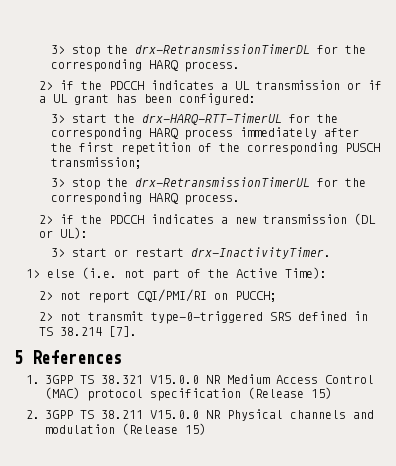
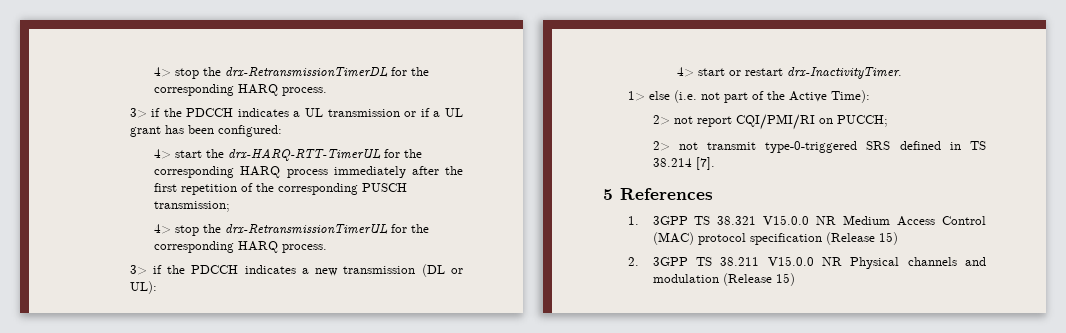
- 3> stop the drx-RetransmissionTimerDL for the corresponding HARQ process.
+ 4> stop the drx-RetransmissionTimerDL for the corresponding HARQ process.
- 2> if the PDCCH indicates a UL transmission or if a UL grant has been configured:
+ 3> if the PDCCH indicates a UL transmission or if a UL grant has been configured:
- 3> start the drx-HARQ-RTT-TimerUL for the corresponding HARQ process immediately after the first repetition of the corresponding PUSCH transmission;
+ 4> start the drx-HARQ-RTT-TimerUL for the corresponding HARQ process immediately after the first repetition of the corresponding PUSCH transmission;
- 3> stop the drx-RetransmissionTimerUL for the corresponding HARQ process.
+ 4> stop the drx-RetransmissionTimerUL for the corresponding HARQ process.
- 2> if the PDCCH indicates a new transmission (DL or UL):
+ 3> if the PDCCH indicates a new transmission (DL or UL):
- 3> start or restart drx-InactivityTimer.
+ 4> start or restart drx-InactivityTimer.

